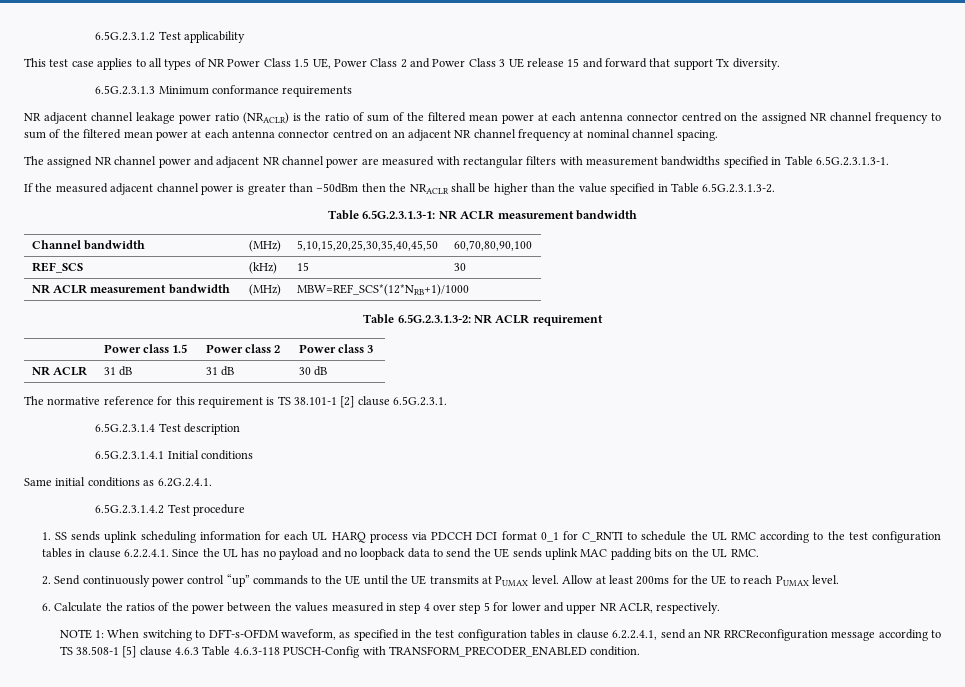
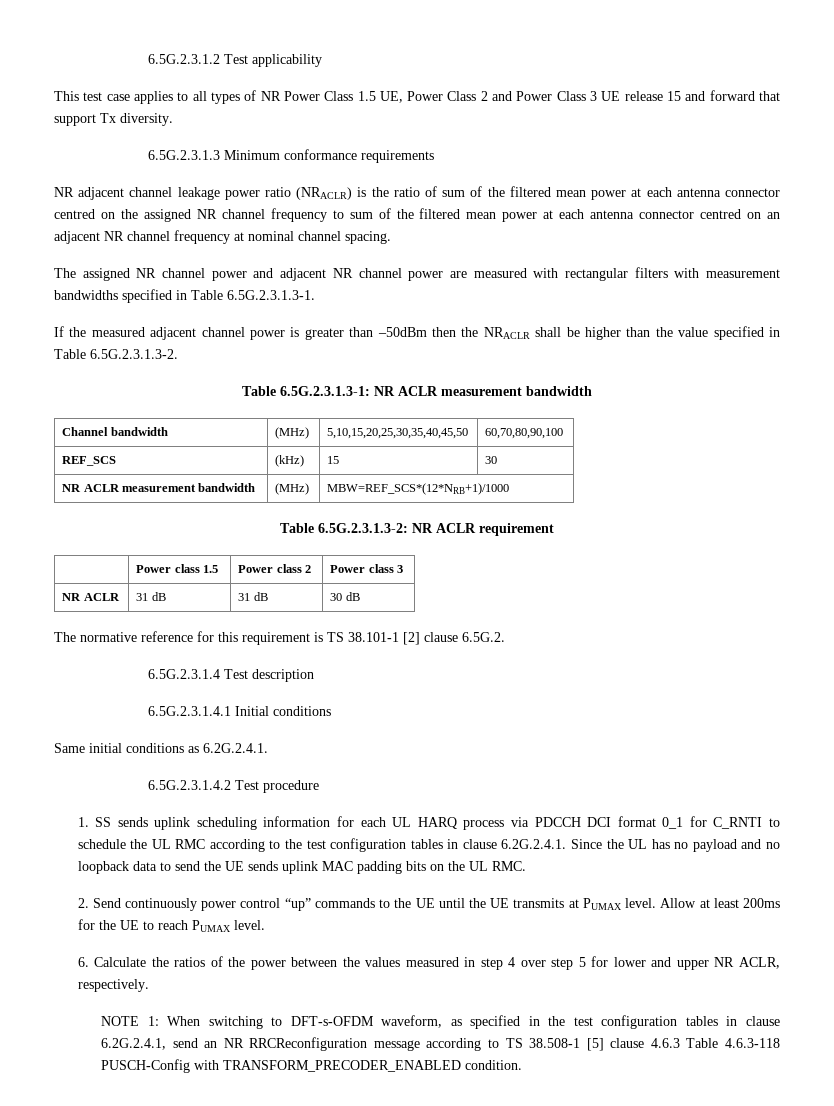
- The normative reference for this requirement is TS 38.101-1 [2] clause 6.5G.2.3.1.
+ The normative reference for this requirement is TS 38.101-1 [2] clause 6.5G.2.
- 1. SS sends uplink scheduling information for each UL HARQ process via PDCCH DCI format 0_1 for C_RNTI to schedule the UL RMC according to the test configuration tables in clause 6.2.2.4.1. Since the UL has no payload and no loopback data to send the UE sends uplink MAC padding bits on the UL RMC.
+ 1. SS sends uplink scheduling information for each UL HARQ process via PDCCH DCI format 0_1 for C_RNTI to schedule the UL RMC according to the test configuration tables in clause 6.2G.2.4.1. Since the UL has no payload and no loopback data to send the UE sends uplink MAC padding bits on the UL RMC.
- NOTE 1: When switching to DFT-s-OFDM waveform, as specified in the test configuration tables in clause 6.2.2.4.1, send an NR RRCReconfiguration message according to TS 38.508-1 [5] clause 4.6.3 Table 4.6.3-118 PUSCH-Config with TRANSFORM_PRECODER_ENABLED condition.
+ NOTE 1: When switching to DFT-s-OFDM waveform, as specified in the test configuration tables in clause 6.2G.2.4.1, send an NR RRCReconfiguration message according to TS 38.508-1 [5] clause 4.6.3 Table 4.6.3-118 PUSCH-Config with TRANSFORM_PRECODER_ENABLED condition.

